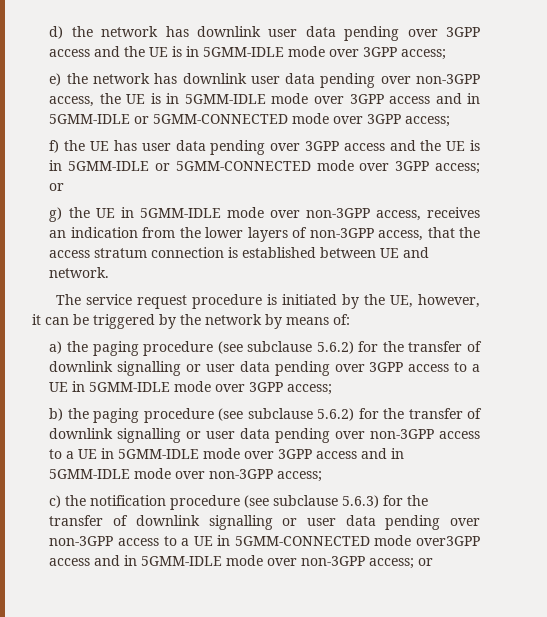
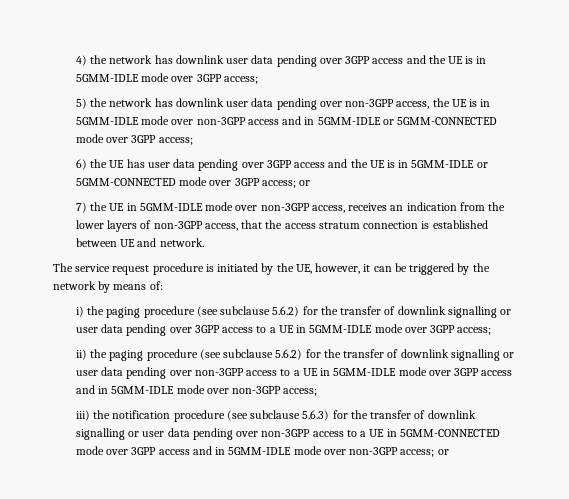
- d) the network has downlink user data pending over 3GPP access and the UE is in 5GMM-IDLE mode over 3GPP access;
+ 4) the network has downlink user data pending over 3GPP access and the UE is in 5GMM-IDLE mode over 3GPP access;
- e) the network has downlink user data pending over non-3GPP access, the UE is in 5GMM-IDLE mode over 3GPP access and in 5GMM-IDLE or 5GMM-CONNECTED mode over 3GPP access;
+ 5) the network has downlink user data pending over non-3GPP access, the UE is in 5GMM-IDLE mode over non-3GPP access and in 5GMM-IDLE or 5GMM-CONNECTED mode over 3GPP access;
- f) the UE has user data pending over 3GPP access and the UE is in 5GMM-IDLE or 5GMM-CONNECTED mode over 3GPP access; or
+ 6) the UE has user data pending over 3GPP access and the UE is in 5GMM-IDLE or 5GMM-CONNECTED mode over 3GPP access; or
- g) the UE in 5GMM-IDLE mode over non-3GPP access, receives an indication from the lower layers of non-3GPP access, that the access stratum connection is established between UE and network.
+ 7) the UE in 5GMM-IDLE mode over non-3GPP access, receives an indication from the lower layers of non-3GPP access, that the access stratum connection is established between UE and network.
- a) the paging procedure (see subclause 5.6.2) for the transfer of downlink signalling or user data pending over 3GPP access to a UE in 5GMM-IDLE mode over 3GPP access;
+ i) the paging procedure (see subclause 5.6.2) for the transfer of downlink signalling or user data pending over 3GPP access to a UE in 5GMM-IDLE mode over 3GPP access;
- b) the paging procedure (see subclause 5.6.2) for the transfer of downlink signalling or user data pending over non-3GPP access to a UE in 5GMM-IDLE mode over 3GPP access and in 5GMM-IDLE mode over non-3GPP access;
+ ii) the paging procedure (see subclause 5.6.2) for the transfer of downlink signalling or user data pending over non-3GPP access to a UE in 5GMM-IDLE mode over 3GPP access and in 5GMM-IDLE mode over non-3GPP access;
- c) the notification procedure (see subclause 5.6.3) for the transfer of downlink signalling or user data pending over non-3GPP access to a UE in 5GMM-CONNECTED mode over3GPP access and in 5GMM-IDLE mode over non-3GPP access; or
+ iii) the notification procedure (see subclause 5.6.3) for the transfer of downlink signalling or user data pending over non-3GPP access to a UE in 5GMM-CONNECTED mode over 3GPP access and in 5GMM-IDLE mode over non-3GPP access; or

